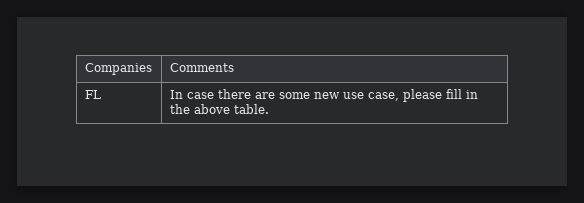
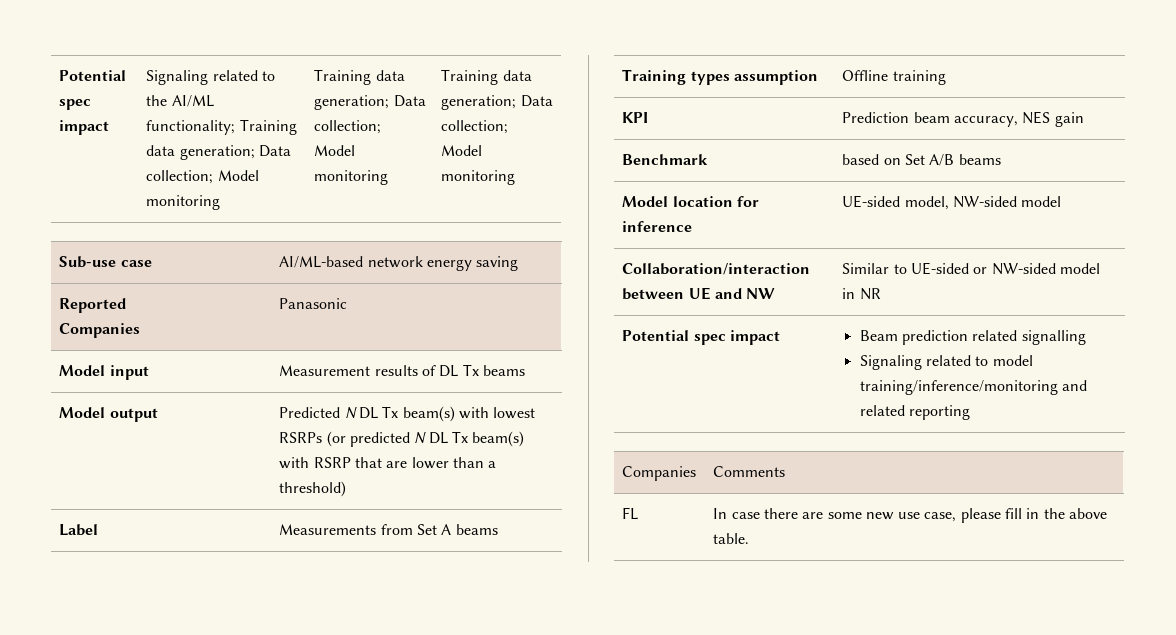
+ Potential spec impact | Signaling related to the AI/ML functionality; Training data generation; Data collection; Model monitoring | Training data generation; Data collection; Model monitoring | Training data generation; Data collection; Model monitoring
+ Sub-use case | AI/ML-based network energy saving
+ Reported
+ Companies | Panasonic
+ Model input | Measurement results of DL Tx beams
+ Model output | Predicted N DL Tx beam(s) with lowest RSRPs (or predicted N DL Tx beam(s) with RSRP that are lower than a threshold)
+ Label | Measurements from Set A beams
+ Training types assumption | Offline training
+ KPI | Prediction beam accuracy, NES gain
+ Benchmark | based on Set A/B beams
+ Model location for inference | UE-sided model, NW-sided model
+ Collaboration/interaction between UE and NW | Similar to UE-sided or NW-sided model in NR
+ Potential spec impact | Beam prediction related signalling
+ Signaling related to model training/inference/monitoring and related reporting

